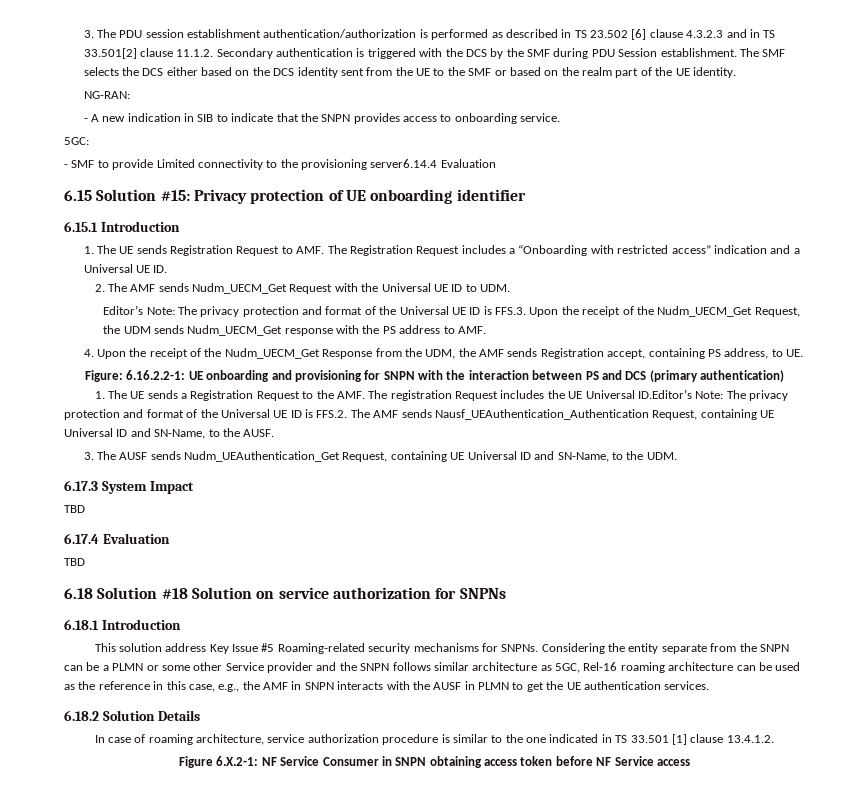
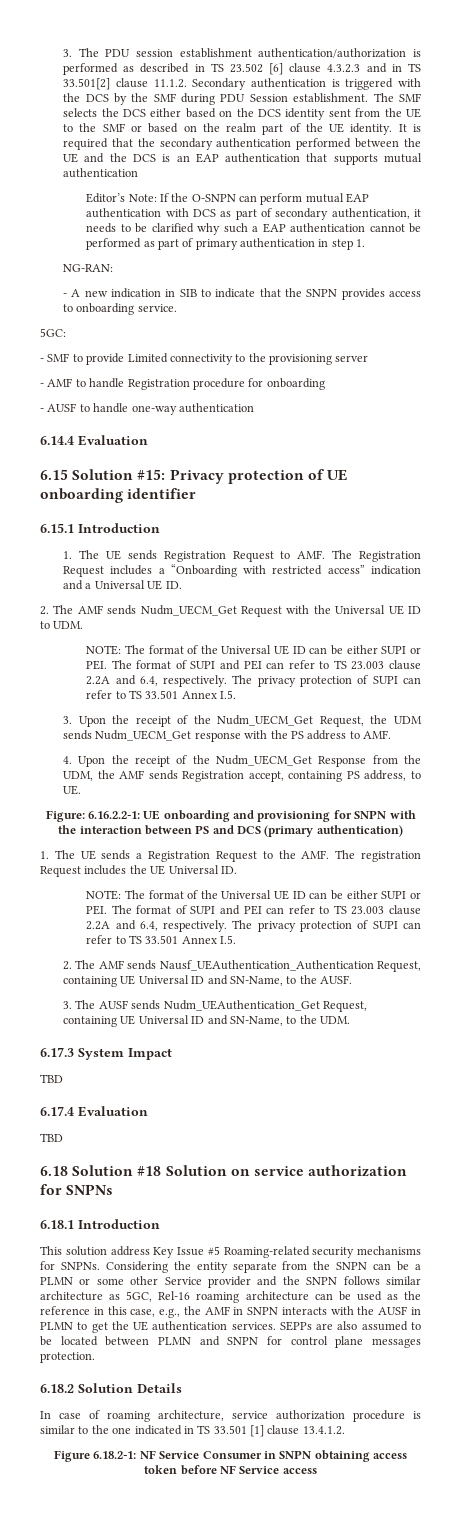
+ It is required that the secondary authentication performed between the UE and the DCS is an EAP authentication that supports mutual authentication
+ Editor’s Note: If the O-SNPN can perform mutual EAP authentication with DCS as part of secondary authentication, it needs to be clarified why such a EAP authentication cannot be performed as part of primary authentication in step 1.
- - SMF to provide Limited connectivity to the provisioning server6.14.4 Evaluation
+ - SMF to provide Limited connectivity to the provisioning server
+ - AMF to handle Registration procedure for onboarding
+ - AUSF to handle one-way authentication
+ 6.14.4 Evaluation
  2. The AMF sends Nudm_UECM_Get Request with the Universal UE ID to UDM.
- Editor’s Note: The privacy protection and format of the Universal UE ID is FFS.3. Upon the receipt of the Nudm_UECM_Get Request, the UDM sends Nudm_UECM_Get response with the PS address to AMF.
+ NOTE: The format of the Universal UE ID can be either SUPI or PEI. The format of SUPI and PEI can refer to TS 23.003 clause 2.2A and 6.4, respectively. The privacy protection of SUPI can refer to TS 33.501 Annex I.5.
+ 3. Upon the receipt of the Nudm_UECM_Get Request, the UDM sends Nudm_UECM_Get response with the PS address to AMF.
- 1. The UE sends a Registration Request to the AMF. The registration Request includes the UE Universal ID.Editor’s Note: The privacy protection and format of the Universal UE ID is FFS.2. The AMF sends Nausf_UEAuthentication_Authentication Request, containing UE Universal ID and SN-Name, to the AUSF.
+ 1. The UE sends a Registration Request to the AMF. The registration Request includes the UE Universal ID.
+ NOTE: The format of the Universal UE ID can be either SUPI or PEI. The format of SUPI and PEI can refer to TS 23.003 clause 2.2A and 6.4, respectively. The privacy protection of SUPI can refer to TS 33.501 Annex I.5.
+ 2. The AMF sends Nausf_UEAuthentication_Authentication Request, containing UE Universal ID and SN-Name, to the AUSF.
+ SEPPs are also assumed to be located between PLMN and SNPN for control plane messages protection.
- Figure 6.X.2-1: NF Service Consumer in SNPN obtaining access token before NF Service access
+ Figure 6.18.2-1: NF Service Consumer in SNPN obtaining access token before NF Service access

